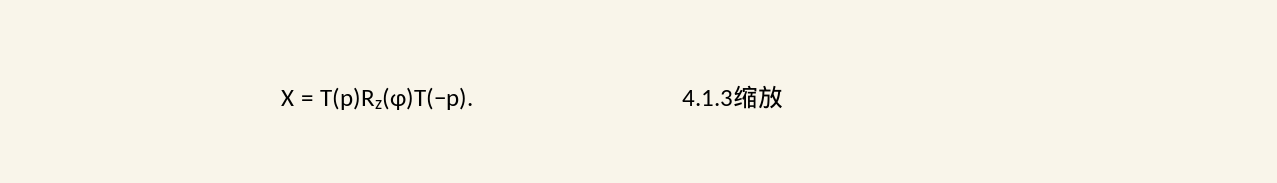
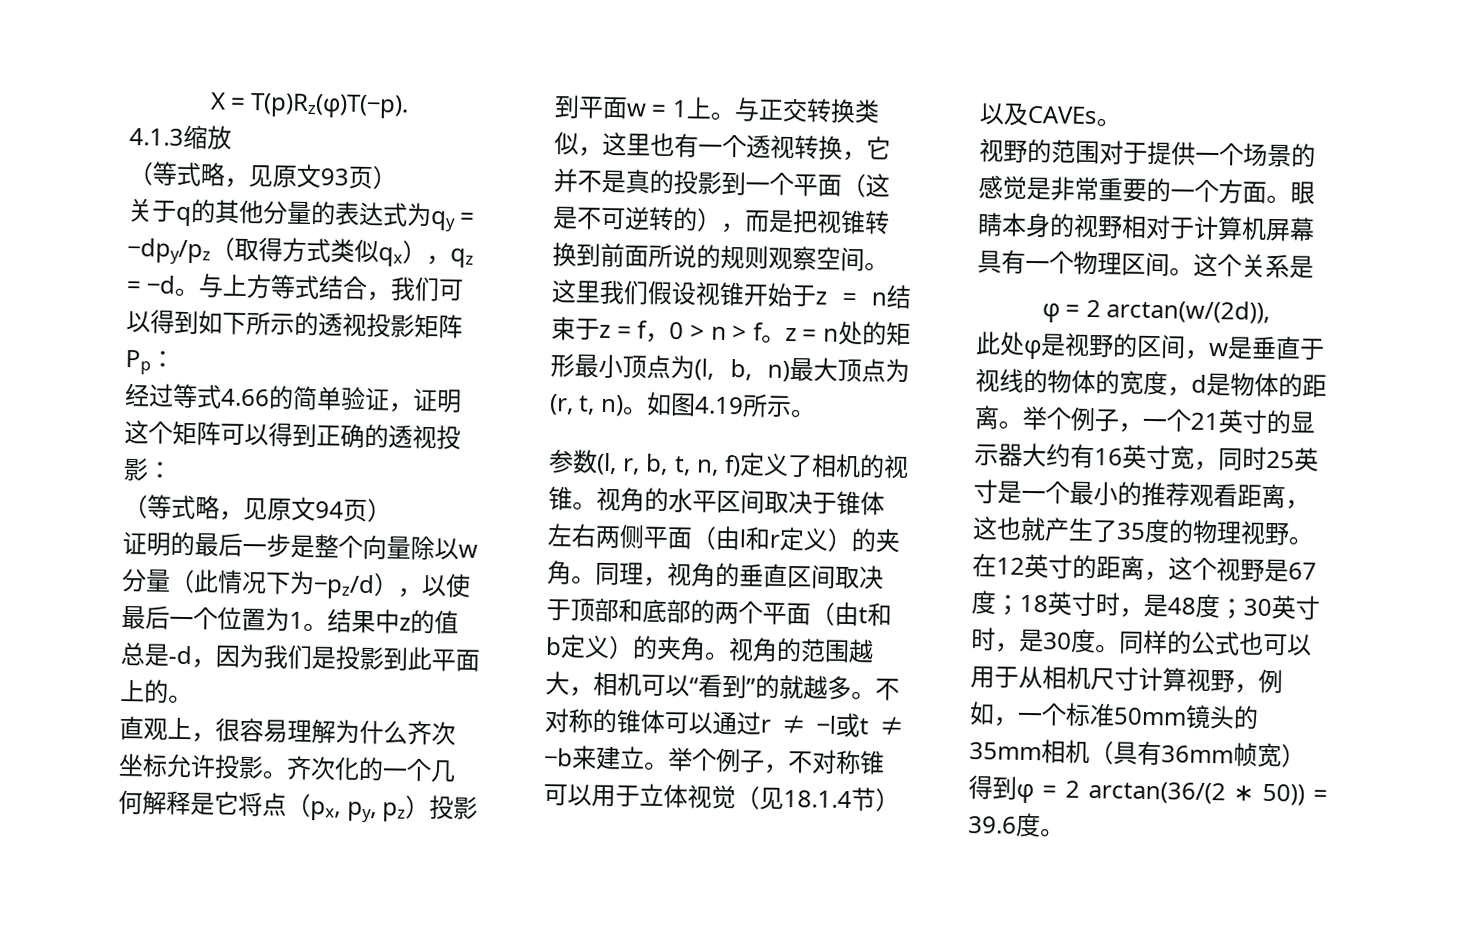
+ （等式略，见原文93页）
+ 关于q的其他分量的表达式为qy = −dpy/pz（取得方式类似qx），qz = −d。与上方等式结合，我们可以得到如下所示的透视投影矩阵Pp：
+ 经过等式4.66的简单验证，证明这个矩阵可以得到正确的透视投影：
+ （等式略，见原文94页）
+ 证明的最后一步是整个向量除以w分量（此情况下为−pz/d），以使最后一个位置为1。结果中z的值总是-d，因为我们是投影到此平面上的。
+ 直观上，很容易理解为什么齐次坐标允许投影。齐次化的一个几何解释是它将点（px, py, pz）投影到平面w = 1上。与正交转换类似，这里也有一个透视转换，它并不是真的投影到一个平面（这是不可逆转的），而是把视锥转换到前面所说的规则观察空间。这里我们假设视锥开始于z = n结束于z = f，0 > n > f。z = n处的矩形最小顶点为(l, b, n)最大顶点为(r, t, n)。如图4.19所示。
+ 参数(l, r, b, t, n, f)定义了相机的视锥。视角的水平区间取决于锥体左右两侧平面（由l和r定义）的夹角。同理，视角的垂直区间取决于顶部和底部的两个平面（由t和b定义）的夹角。视角的范围越大，相机可以“看到”的就越多。不对称的锥体可以通过r ≠ −l或t ≠ −b来建立。举个例子，不对称锥可以用于立体视觉（见18.1.4节）以及CAVEs。
+ 视野的范围对于提供一个场景的感觉是非常重要的一个方面。眼睛本身的视野相对于计算机屏幕具有一个物理区间。这个关系是
+ φ = 2 arctan(w/(2d)),
+ 此处φ是视野的区间，w是垂直于视线的物体的宽度，d是物体的距离。举个例子，一个21英寸的显示器大约有16英寸宽，同时25英寸是一个最小的推荐观看距离，这也就产生了35度的物理视野。在12英寸的距离，这个视野是67度；18英寸时，是48度；30英寸时，是30度。同样的公式也可以用于从相机尺寸计算视野，例如，一个标准50mm镜头的35mm相机（具有36mm帧宽）得到φ = 2 arctan(36/(2 ∗ 50)) = 39.6度。

